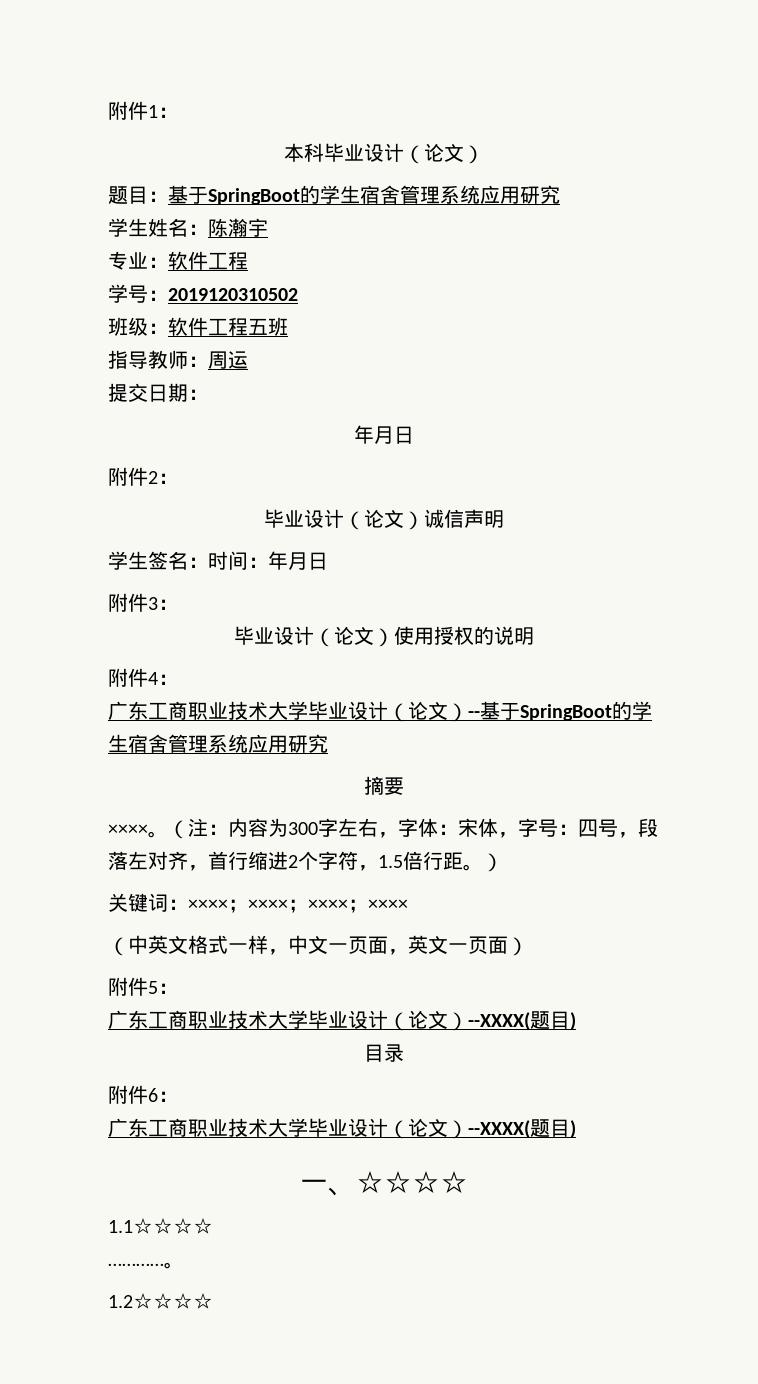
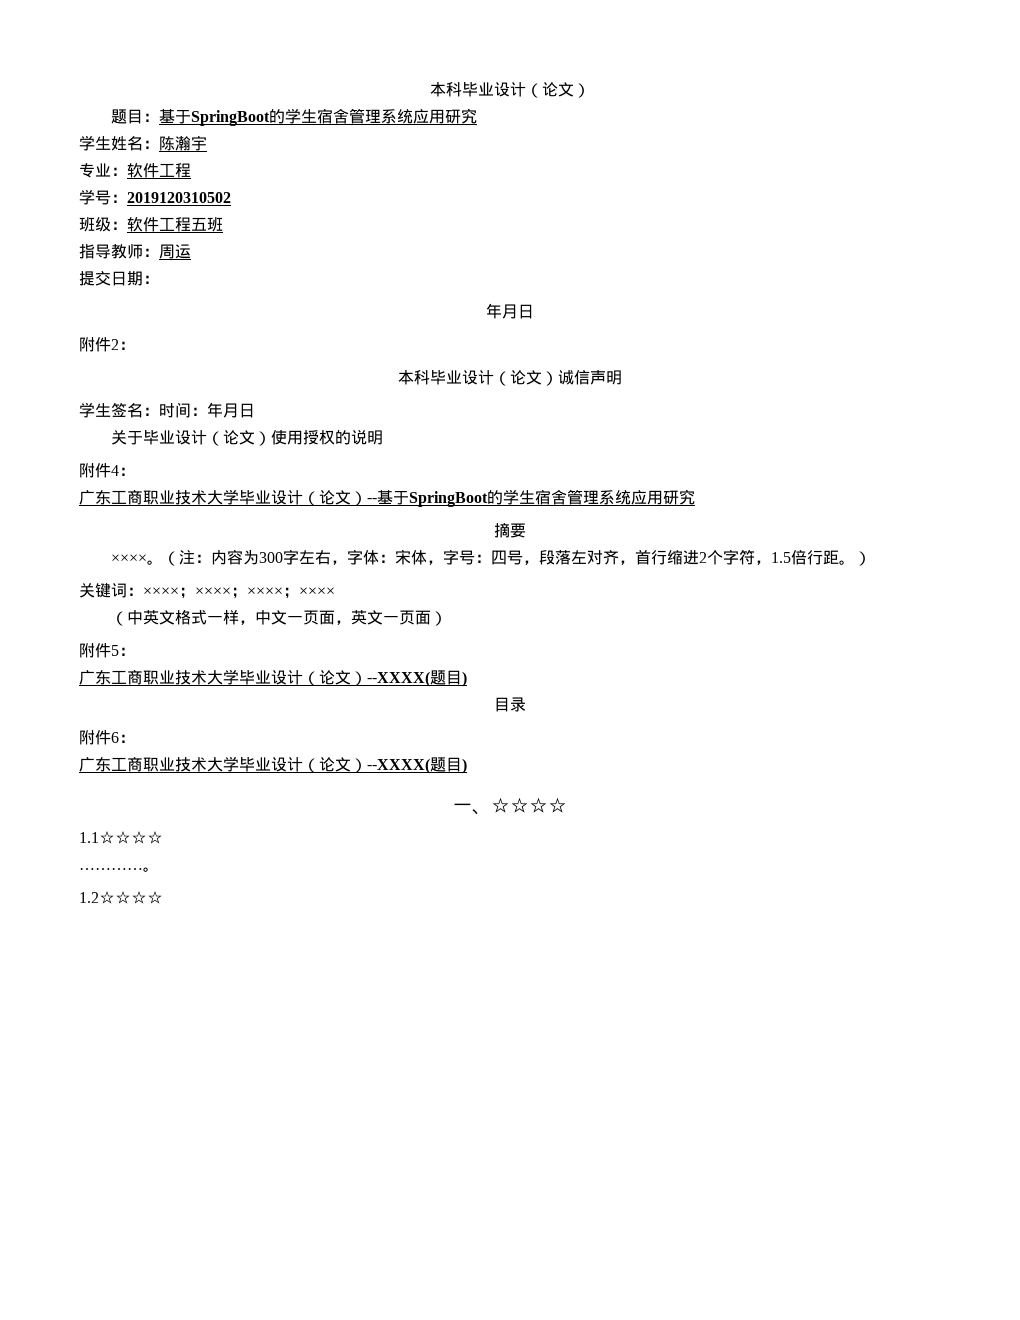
- 附件1：
- 毕业设计（论文）诚信声明
+ 本科毕业设计（论文）诚信声明
- 附件3：
- 毕业设计（论文）使用授权的说明
+ 关于毕业设计（论文）使用授权的说明

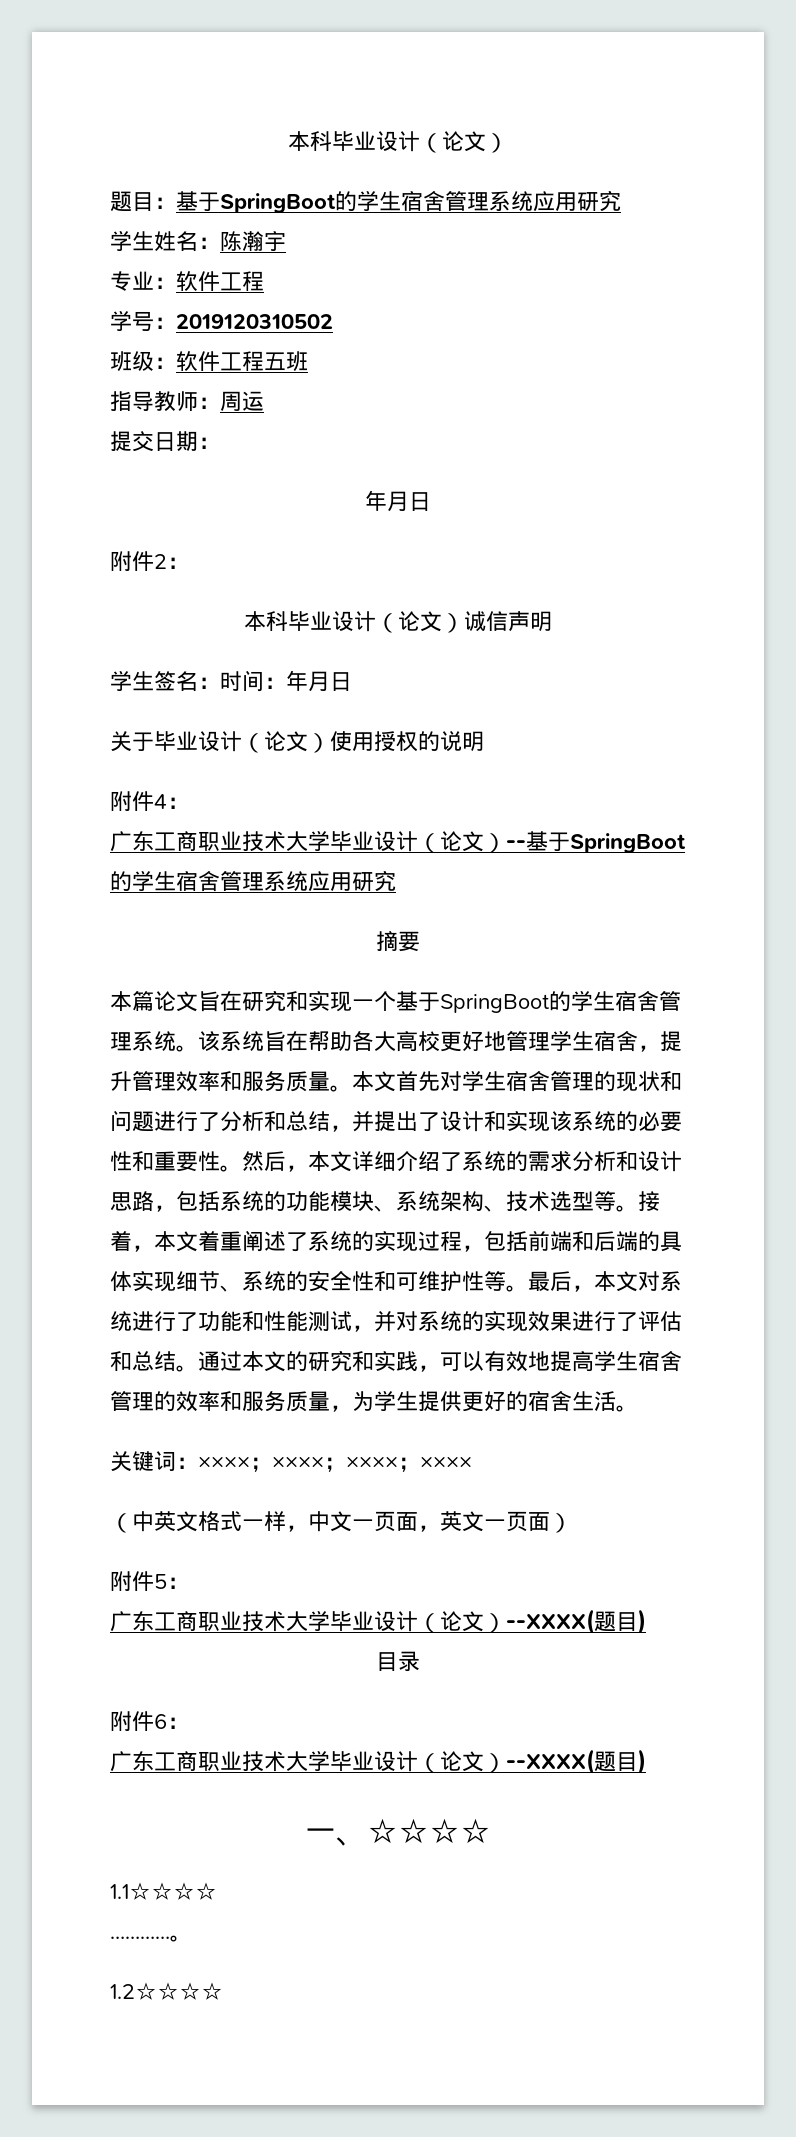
- ××××。（注：内容为300字左右，字体：宋体，字号：四号，段落左对齐，首行缩进2个字符，1.5倍行距。）
+ 本篇论文旨在研究和实现一个基于SpringBoot的学生宿舍管理系统。该系统旨在帮助各大高校更好地管理学生宿舍，提升管理效率和服务质量。本文首先对学生宿舍管理的现状和问题进行了分析和总结，并提出了设计和实现该系统的必要性和重要性。然后，本文详细介绍了系统的需求分析和设计思路，包括系统的功能模块、系统架构、技术选型等。接着，本文着重阐述了系统的实现过程，包括前端和后端的具体实现细节、系统的安全性和可维护性等。最后，本文对系统进行了功能和性能测试，并对系统的实现效果进行了评估和总结。通过本文的研究和实践，可以有效地提高学生宿舍管理的效率和服务质量，为学生提供更好的宿舍生活。

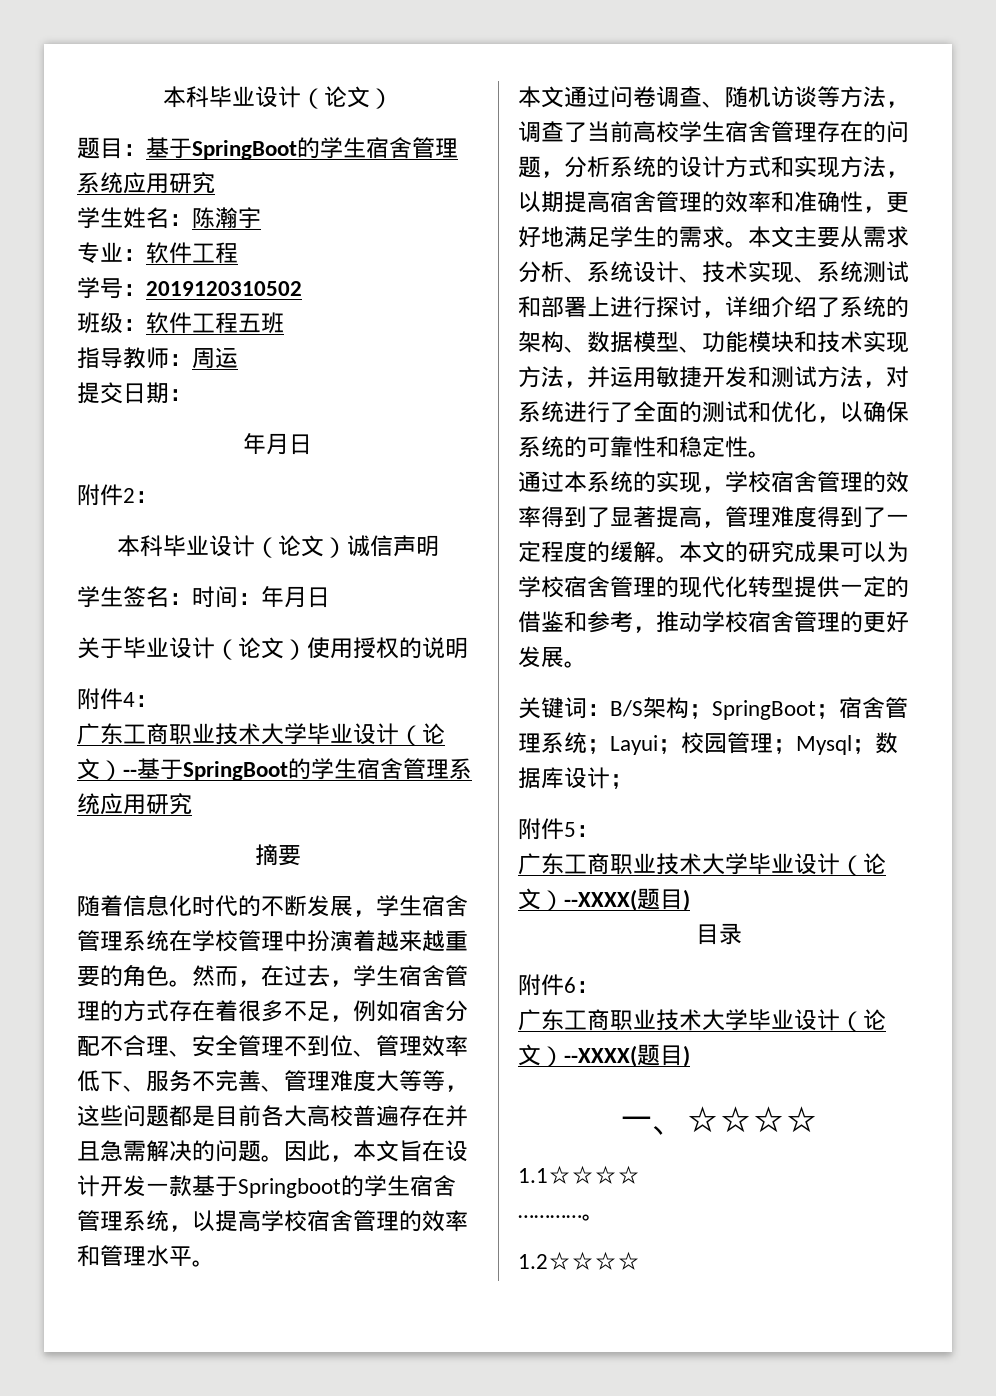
- 本篇论文旨在研究和实现一个基于SpringBoot的学生宿舍管理系统。该系统旨在帮助各大高校更好地管理学生宿舍，提升管理效率和服务质量。本文首先对学生宿舍管理的现状和问题进行了分析和总结，并提出了设计和实现该系统的必要性和重要性。然后，本文详细介绍了系统的需求分析和设计思路，包括系统的功能模块、系统架构、技术选型等。接着，本文着重阐述了系统的实现过程，包括前端和后端的具体实现细节、系统的安全性和可维护性等。最后，本文对系统进行了功能和性能测试，并对系统的实现效果进行了评估和总结。通过本文的研究和实践，可以有效地提高学生宿舍管理的效率和服务质量，为学生提供更好的宿舍生活。
- 关键词：××××；××××；××××；××××
- （中英文格式一样，中文一页面，英文一页面）
+ 随着信息化时代的不断发展，学生宿舍管理系统在学校管理中扮演着越来越重要的角色。然而，在过去，学生宿舍管理的方式存在着很多不足，例如宿舍分配不合理、安全管理不到位、管理效率低下、服务不完善、管理难度大等等，这些问题都是目前各大高校普遍存在并且急需解决的问题。因此，本文旨在设计开发一款基于Springboot的学生宿舍管理系统，以提高学校宿舍管理的效率和管理水平。
+ 本文通过问卷调查、随机访谈等方法，调查了当前高校学生宿舍管理存在的问题，分析系统的设计方式和实现方法，以期提高宿舍管理的效率和准确性，更好地满足学生的需求。本文主要从需求分析、系统设计、技术实现、系统测试和部署上进行探讨，详细介绍了系统的架构、数据模型、功能模块和技术实现方法，并运用敏捷开发和测试方法，对系统进行了全面的测试和优化，以确保系统的可靠性和稳定性。
+ 通过本系统的实现，学校宿舍管理的效率得到了显著提高，管理难度得到了一定程度的缓解。本文的研究成果可以为学校宿舍管理的现代化转型提供一定的借鉴和参考，推动学校宿舍管理的更好发展。
+ 关键词：B/S架构；SpringBoot；宿舍管理系统；Layui；校园管理；Mysql；数据库设计；

